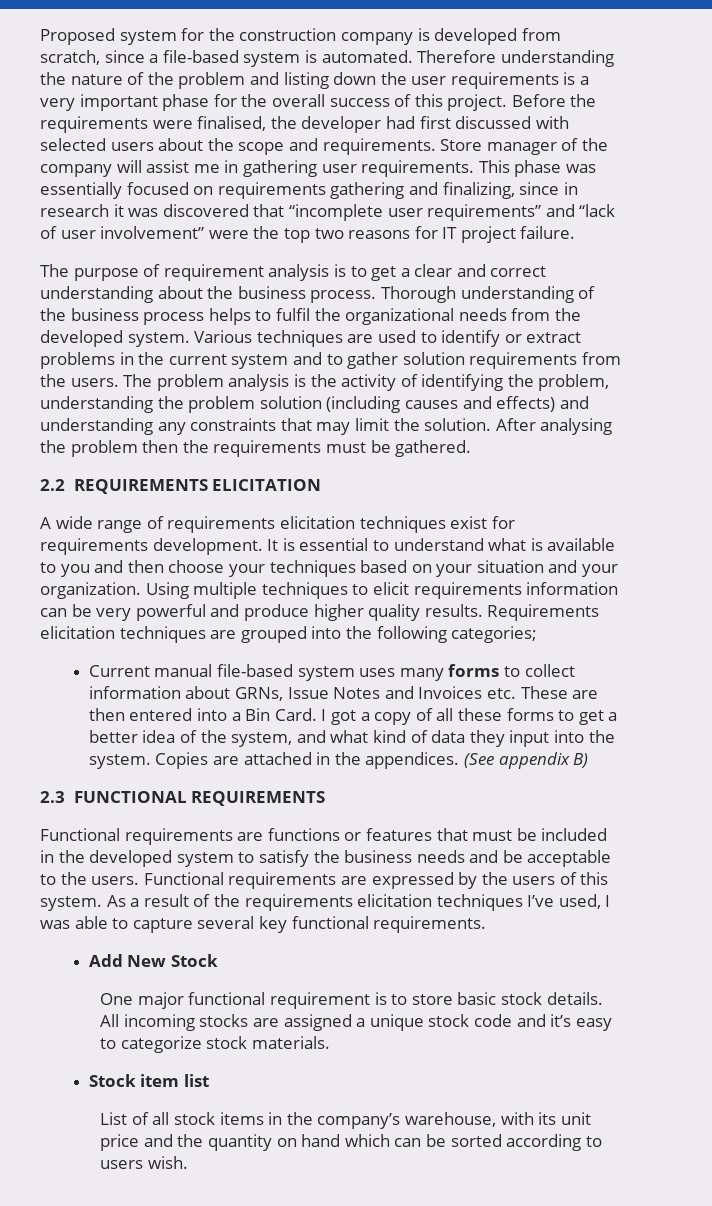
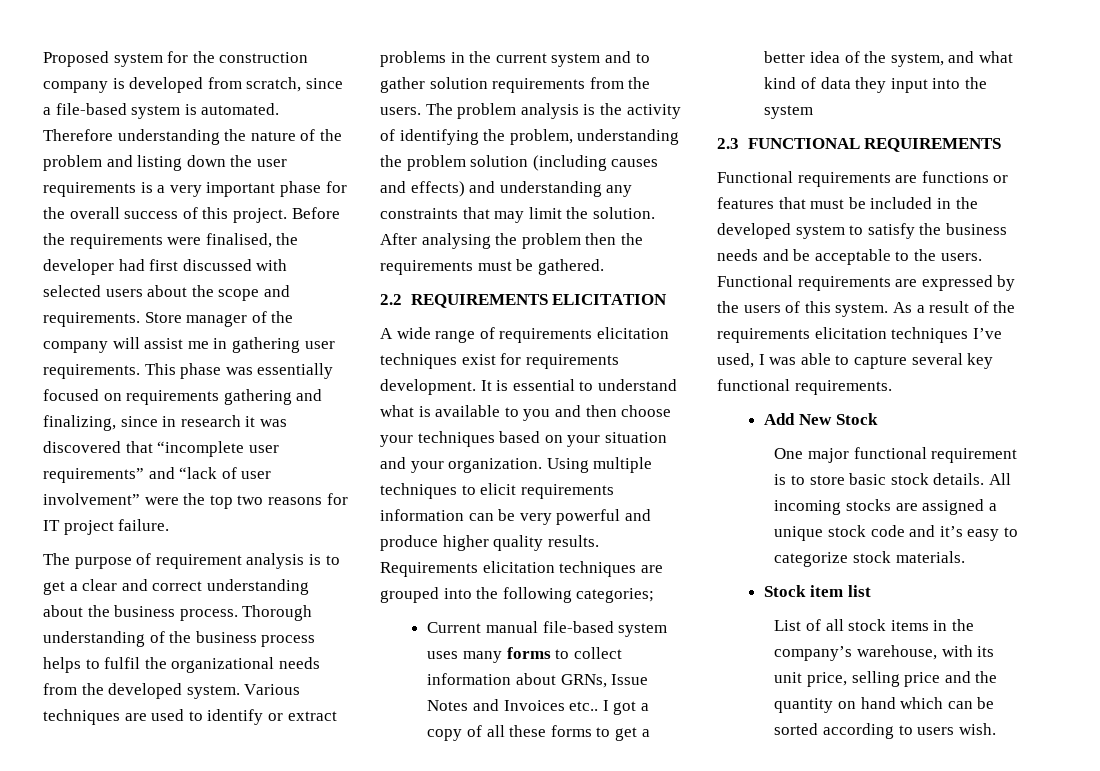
- Current manual file-based system uses many forms to collect information about GRNs, Issue Notes and Invoices etc. These are then entered into a Bin Card.
+ Current manual file-based system uses many forms to collect information about GRNs, Issue Notes and Invoices etc..
- I got a copy of all these forms to get a better idea of the system, and what kind of data they input into the system. Copies are attached in the appendices. (See appendix B)
+ I got a copy of all these forms to get a better idea of the system, and what kind of data they input into the system
- List of all stock items in the company’s warehouse, with its unit price and the quantity on hand which can be sorted according to users wish.
+ List of all stock items in the company’s warehouse, with its unit price, selling price and the quantity on hand which can be sorted according to users wish.

